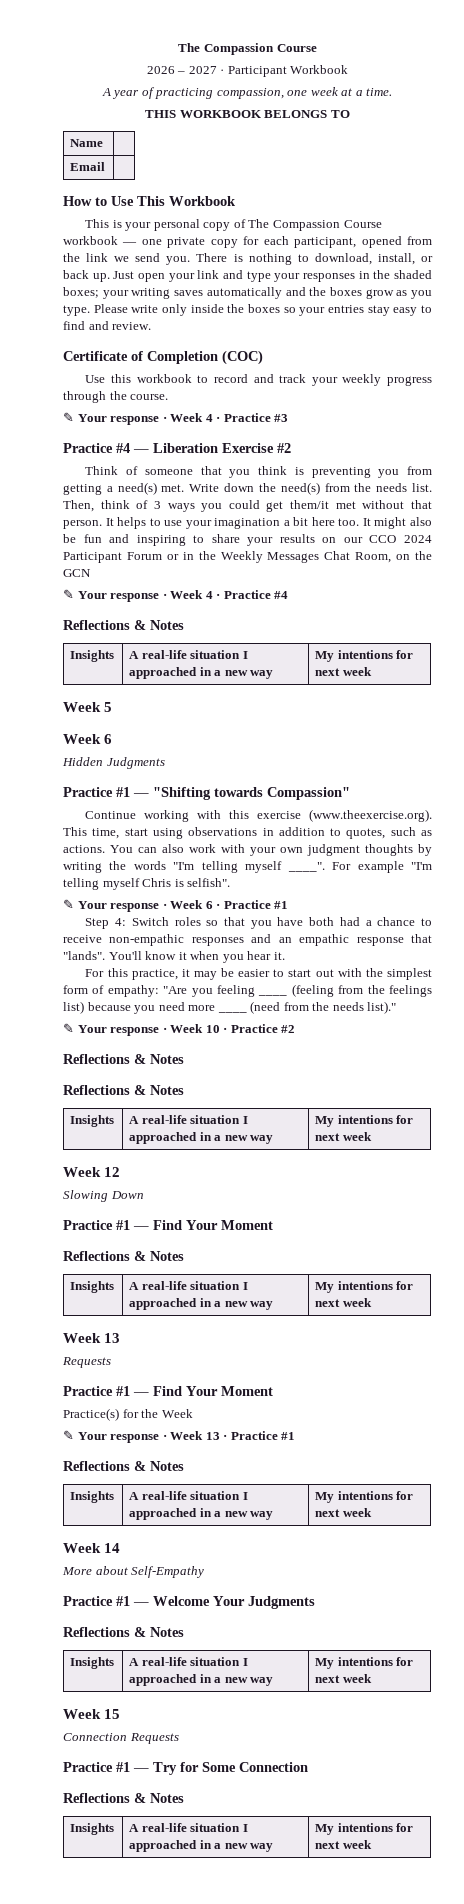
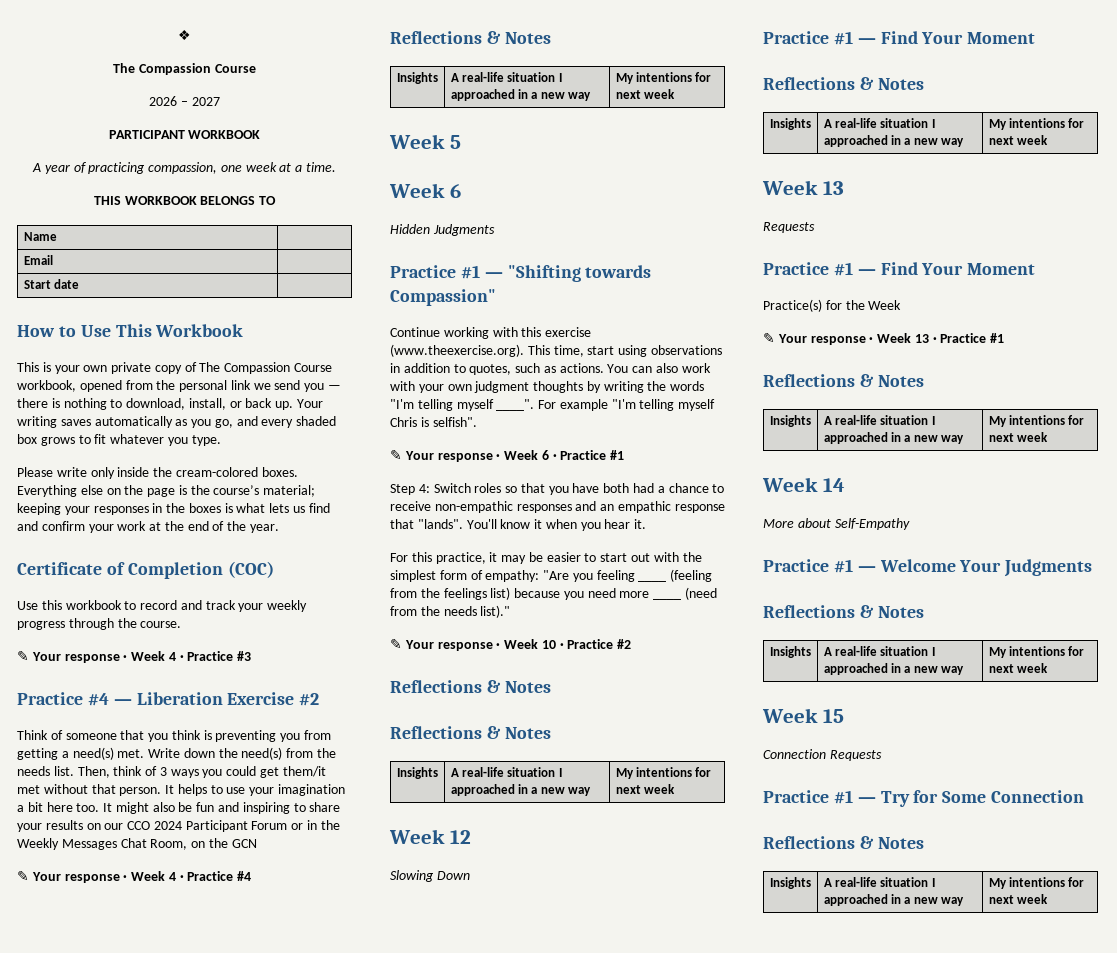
+ ❖
- 2026 – 2027 · Participant Workbook
+ 2026 – 2027
+ PARTICIPANT WORKBOOK
+ Start date |
- This is your personal copy of The Compassion Course workbook — one private copy for each participant, opened from the link we send you. There is nothing to download, install, or back up.
+ This is your own private copy of The Compassion Course workbook, opened from the personal link we send you — there is nothing to download, install, or back up.
- Just open your link and type your responses in the shaded boxes; your writing saves automatically and the boxes grow as you type. Please write only inside the boxes so your entries stay easy to find and review.
+ Your writing saves automatically as you go, and every shaded box grows to fit whatever you type.
+ Please write only inside the cream-colored boxes. Everything else on the page is the course’s material; keeping your responses in the boxes is what lets us find and confirm your work at the end of the year.

